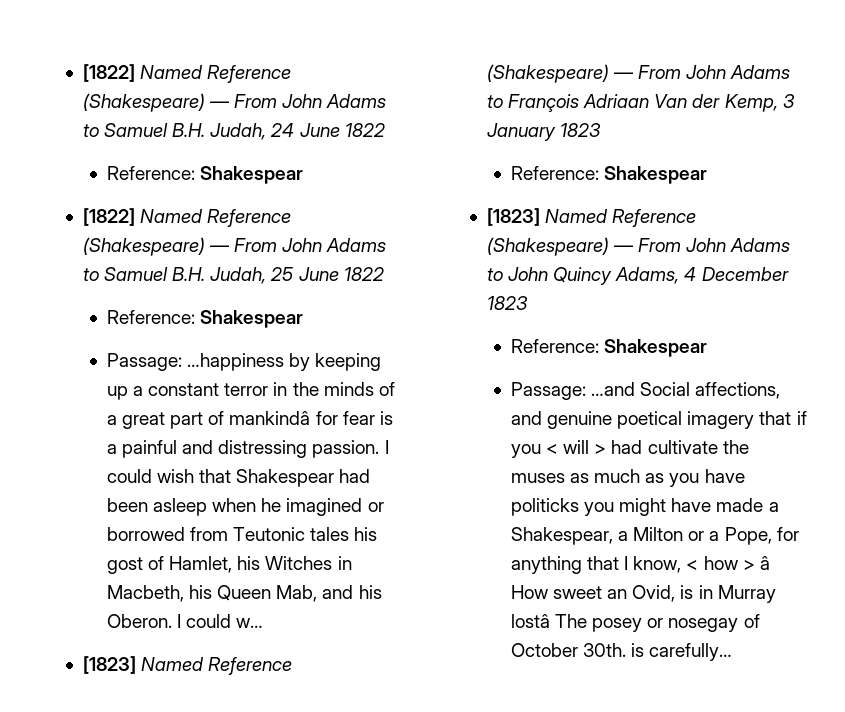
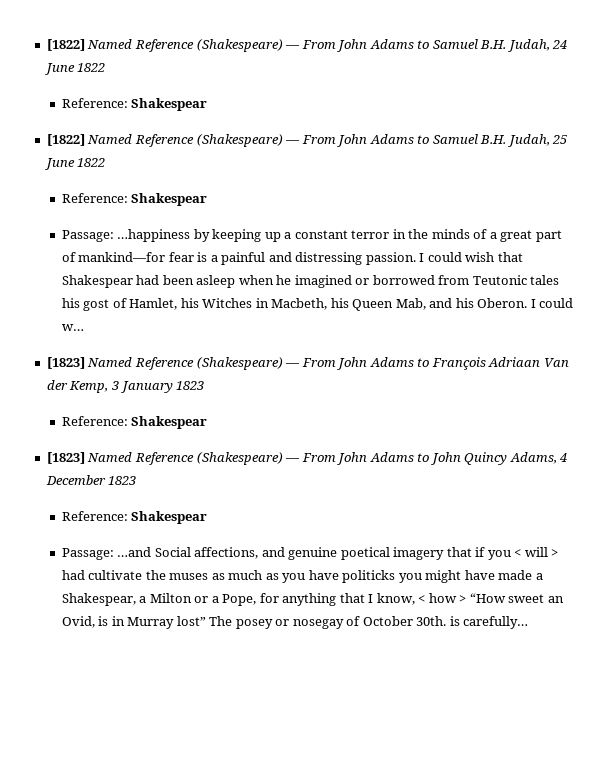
- Passage: …happiness by keeping up a constant terror in the minds of a great part of mankindâ for fear is a painful and distressing passion.
+ Passage: …happiness by keeping up a constant terror in the minds of a great part of mankind—for fear is a painful and distressing passion.
- Passage: …and Social affections, and genuine poetical imagery that if you < will > had cultivate the muses as much as you have politicks you might have made a Shakespear, a Milton or a Pope, for anything that I know, < how > â How sweet an Ovid, is in Murray lostâ The posey or nosegay of October 30th. is carefully…
+ Passage: …and Social affections, and genuine poetical imagery that if you < will > had cultivate the muses as much as you have politicks you might have made a Shakespear, a Milton or a Pope, for anything that I know, < how > “How sweet an Ovid, is in Murray lost” The posey or nosegay of October 30th. is carefully…

